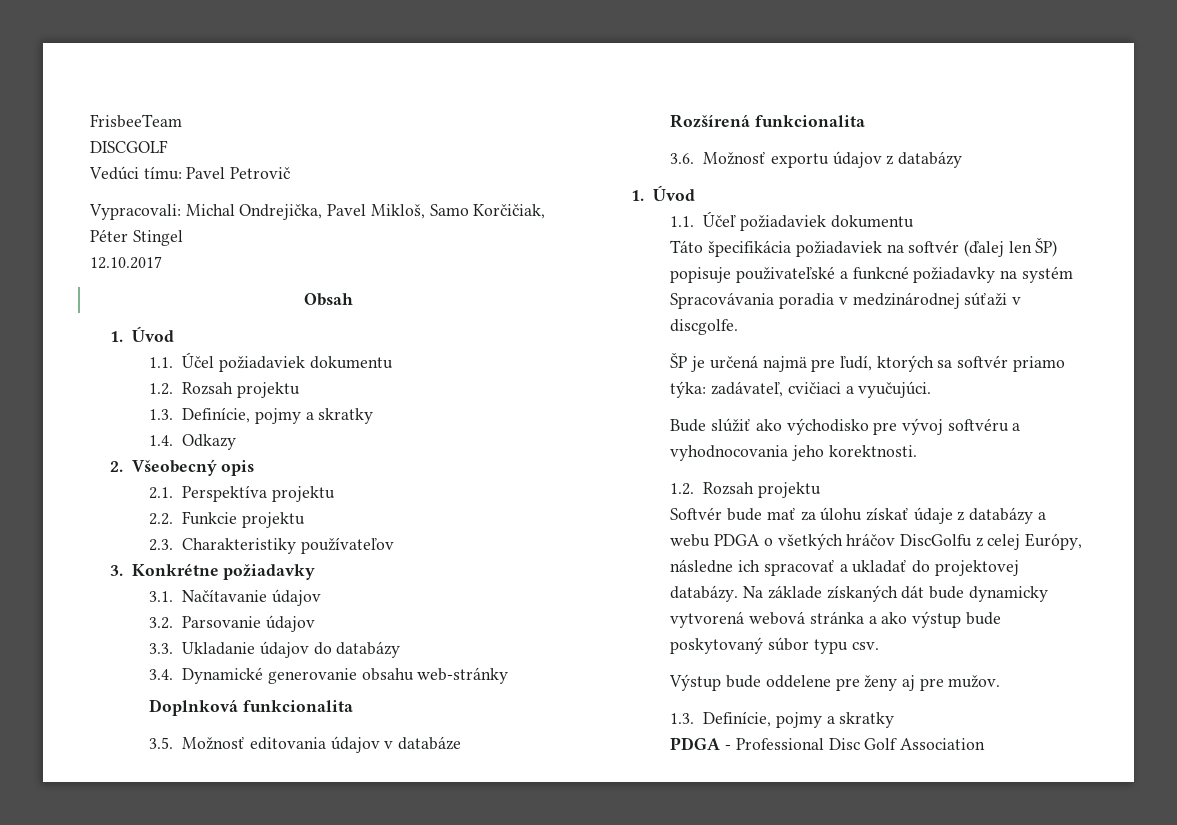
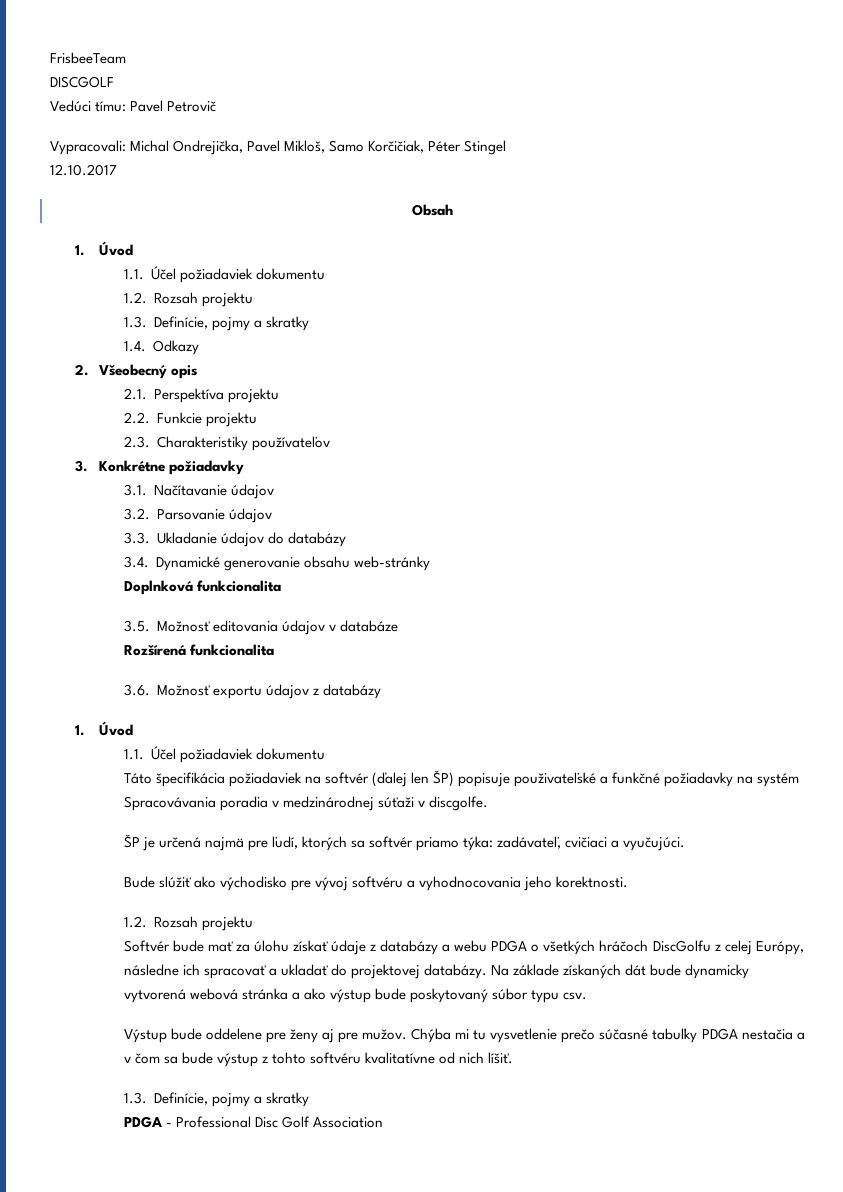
  3.6. Možnosť exportu údajov z databázy
  1. Úvod
- 1.1. Účeľ požiadaviek dokumentu
+ 1.1. Účel požiadaviek dokumentu
- Táto špecifikácia požiadaviek na softvér (ďalej len ŠP) popisuje použivateľské a funkcné požiadavky na systém Spracovávania poradia v medzinárodnej súťaži v discgolfe.
+ Táto špecifikácia požiadaviek na softvér (ďalej len ŠP) popisuje použivateľské a funkčné požiadavky na systém Spracovávania poradia v medzinárodnej súťaži v discgolfe.
- Softvér bude mať za úlohu získať údaje z databázy a webu PDGA o všetkých hráčov DiscGolfu z celej Európy, následne ich spracovať a ukladať do projektovej databázy.
+ Softvér bude mať za úlohu získať údaje z databázy a webu PDGA o všetkých hráčoch DiscGolfu z celej Európy, následne ich spracovať a ukladať do projektovej databázy.
+ Chýba mi tu vysvetlenie prečo súčasné tabuľky PDGA nestačia a v čom sa bude výstup z tohto softvéru kvalitatívne od nich líšiť.

